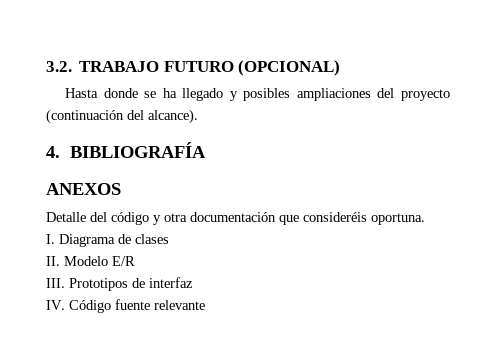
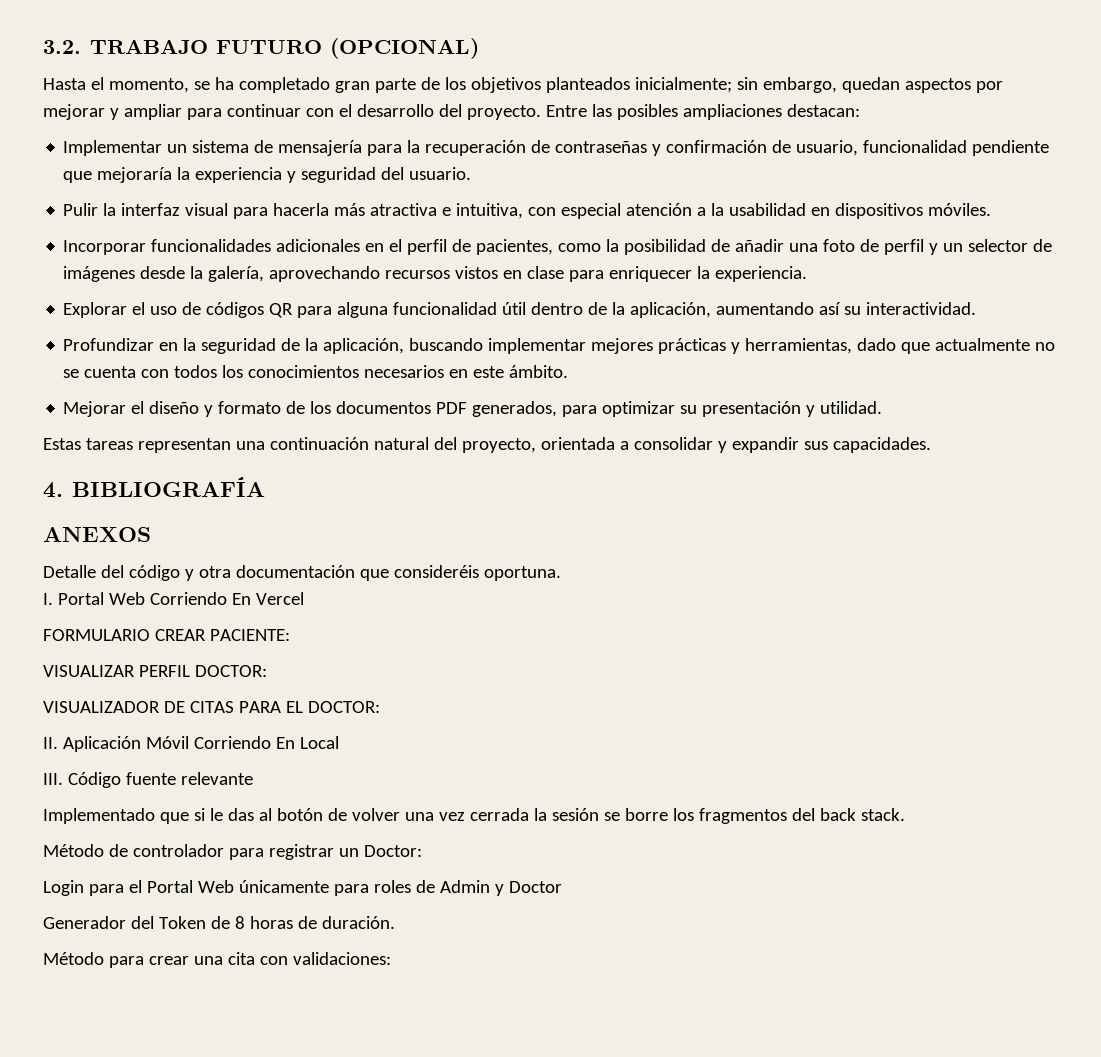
- Hasta donde se ha llegado y posibles ampliaciones del proyecto (continuación del alcance).
+ Hasta el momento, se ha completado gran parte de los objetivos planteados inicialmente; sin embargo, quedan aspectos por mejorar y ampliar para continuar con el desarrollo del proyecto. Entre las posibles ampliaciones destacan:
+ Implementar un sistema de mensajería para la recuperación de contraseñas y confirmación de usuario, funcionalidad pendiente que mejoraría la experiencia y seguridad del usuario.
+ Pulir la interfaz visual para hacerla más atractiva e intuitiva, con especial atención a la usabilidad en dispositivos móviles.
+ Incorporar funcionalidades adicionales en el perfil de pacientes, como la posibilidad de añadir una foto de perfil y un selector de imágenes desde la galería, aprovechando recursos vistos en clase para enriquecer la experiencia.
+ Explorar el uso de códigos QR para alguna funcionalidad útil dentro de la aplicación, aumentando así su interactividad.
+ Profundizar en la seguridad de la aplicación, buscando implementar mejores prácticas y herramientas, dado que actualmente no se cuenta con todos los conocimientos necesarios en este ámbito.
+ Mejorar el diseño y formato de los documentos PDF generados, para optimizar su presentación y utilidad.
+ Estas tareas representan una continuación natural del proyecto, orientada a consolidar y expandir sus capacidades.
- I. Diagrama de clases
- II. Modelo E/R
- III. Prototipos de interfaz
- IV. Código fuente relevante
+ I. Portal Web Corriendo En Vercel
+ FORMULARIO CREAR PACIENTE:
+ VISUALIZAR PERFIL DOCTOR:
+ VISUALIZADOR DE CITAS PARA EL DOCTOR:
+ II. Aplicación Móvil Corriendo En Local
+ III. Código fuente relevante
+ Implementado que si le das al botón de volver una vez cerrada la sesión se borre los fragmentos del back stack.
+ Método de controlador para registrar un Doctor:
+ Login para el Portal Web únicamente para roles de Admin y Doctor
+ Generador del Token de 8 horas de duración.
+ Método para crear una cita con validaciones:

